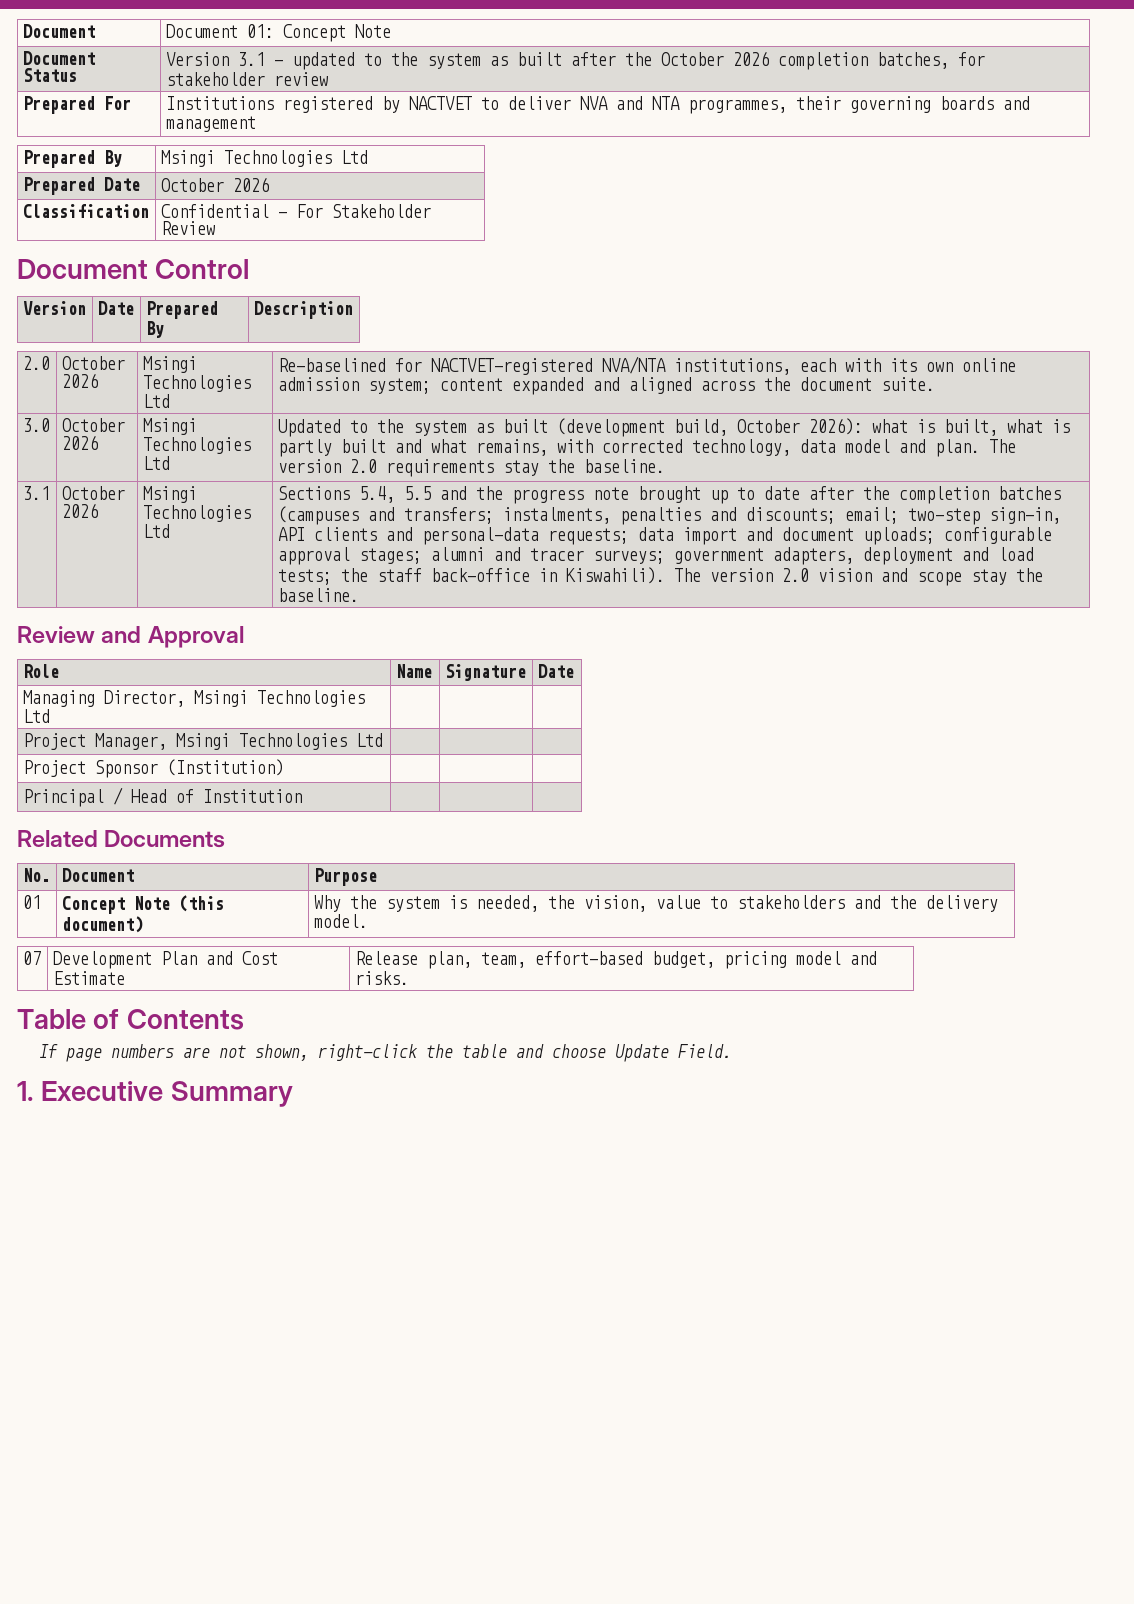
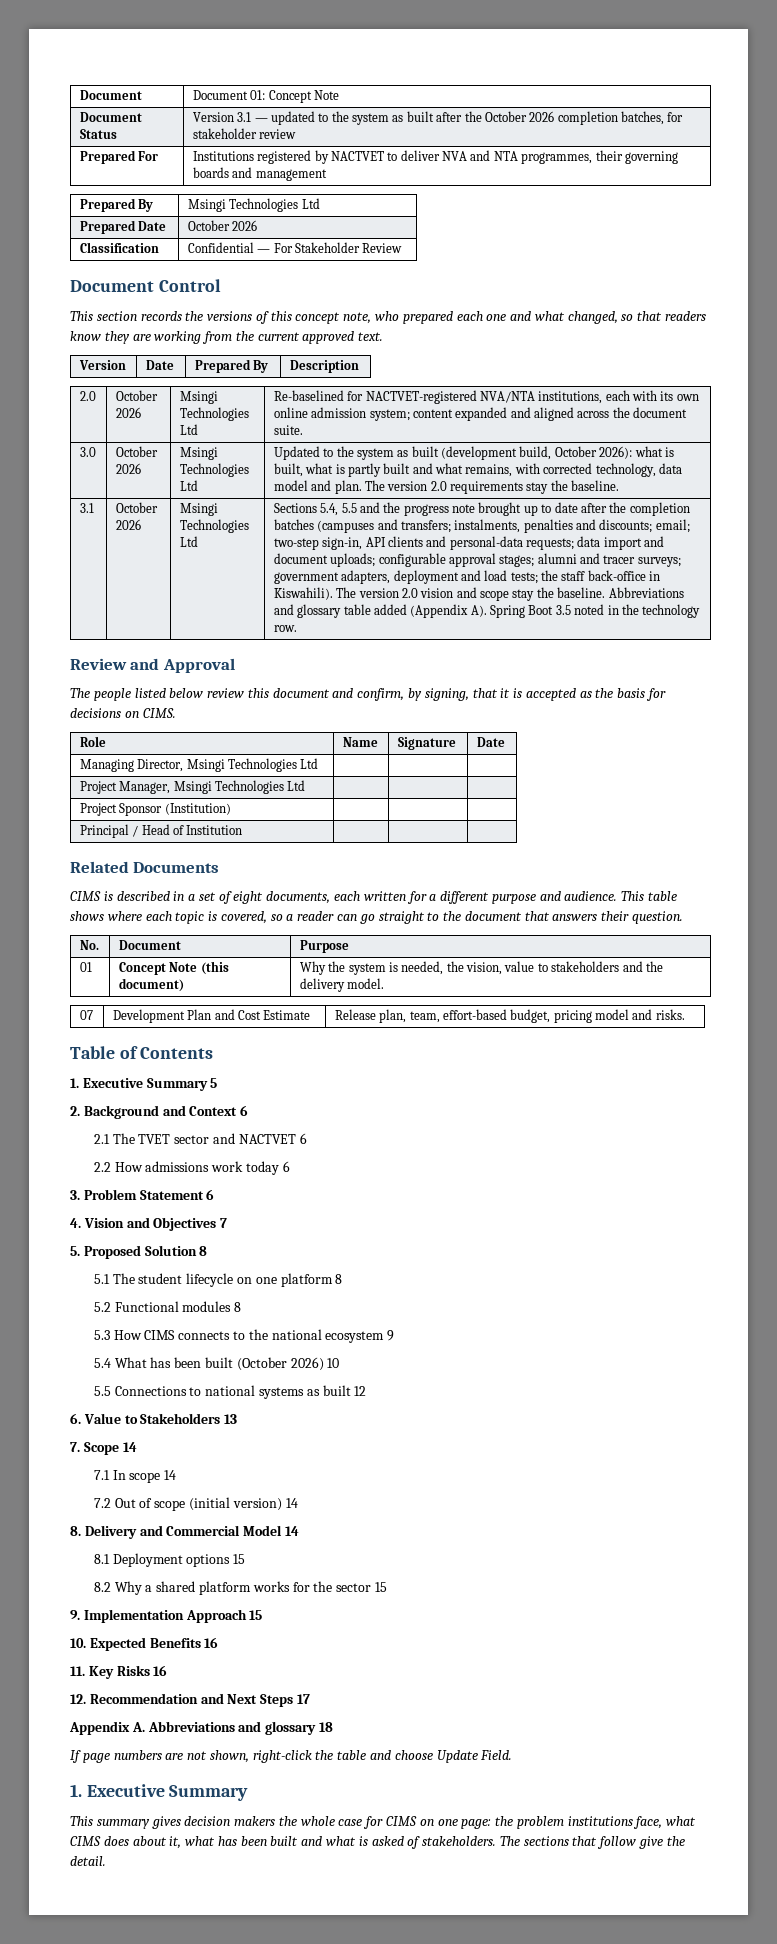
+ This section records the versions of this concept note, who prepared each one and what changed, so that readers know they are working from the current approved text.
- The version 2.0 vision and scope stay the baseline.
+ The version 2.0 vision and scope stay the baseline. Abbreviations and glossary table added (Appendix A). Spring Boot 3.5 noted in the technology row.
  Review and Approval
+ The people listed below review this document and confirm, by signing, that it is accepted as the basis for decisions on CIMS.
+ CIMS is described in a set of eight documents, each written for a different purpose and audience. This table shows where each topic is covered, so a reader can go straight to the document that answers their question.
+ 1. Executive Summary 5
+ 2. Background and Context 6
+ 2.1 The TVET sector and NACTVET 6
+ 2.2 How admissions work today 6
+ 3. Problem Statement 6
+ 4. Vision and Objectives 7
+ 5. Proposed Solution 8
+ 5.1 The student lifecycle on one platform 8
+ 5.2 Functional modules 8
+ 5.3 How CIMS connects to the national ecosystem 9
+ 5.4 What has been built (October 2026) 10
+ 5.5 Connections to national systems as built 12
+ 6. Value to Stakeholders 13
+ 7. Scope 14
+ 7.1 In scope 14
+ 7.2 Out of scope (initial version) 14
+ 8. Delivery and Commercial Model 14
+ 8.1 Deployment options 15
+ 8.2 Why a shared platform works for the sector 15
+ 9. Implementation Approach 15
+ 10. Expected Benefits 16
+ 11. Key Risks 16
+ 12. Recommendation and Next Steps 17
+ Appendix A. Abbreviations and glossary 18
+ This summary gives decision makers the whole case for CIMS on one page: the problem institutions face, what CIMS does about it, what has been built and what is asked of stakeholders. The sections that follow give the detail.

